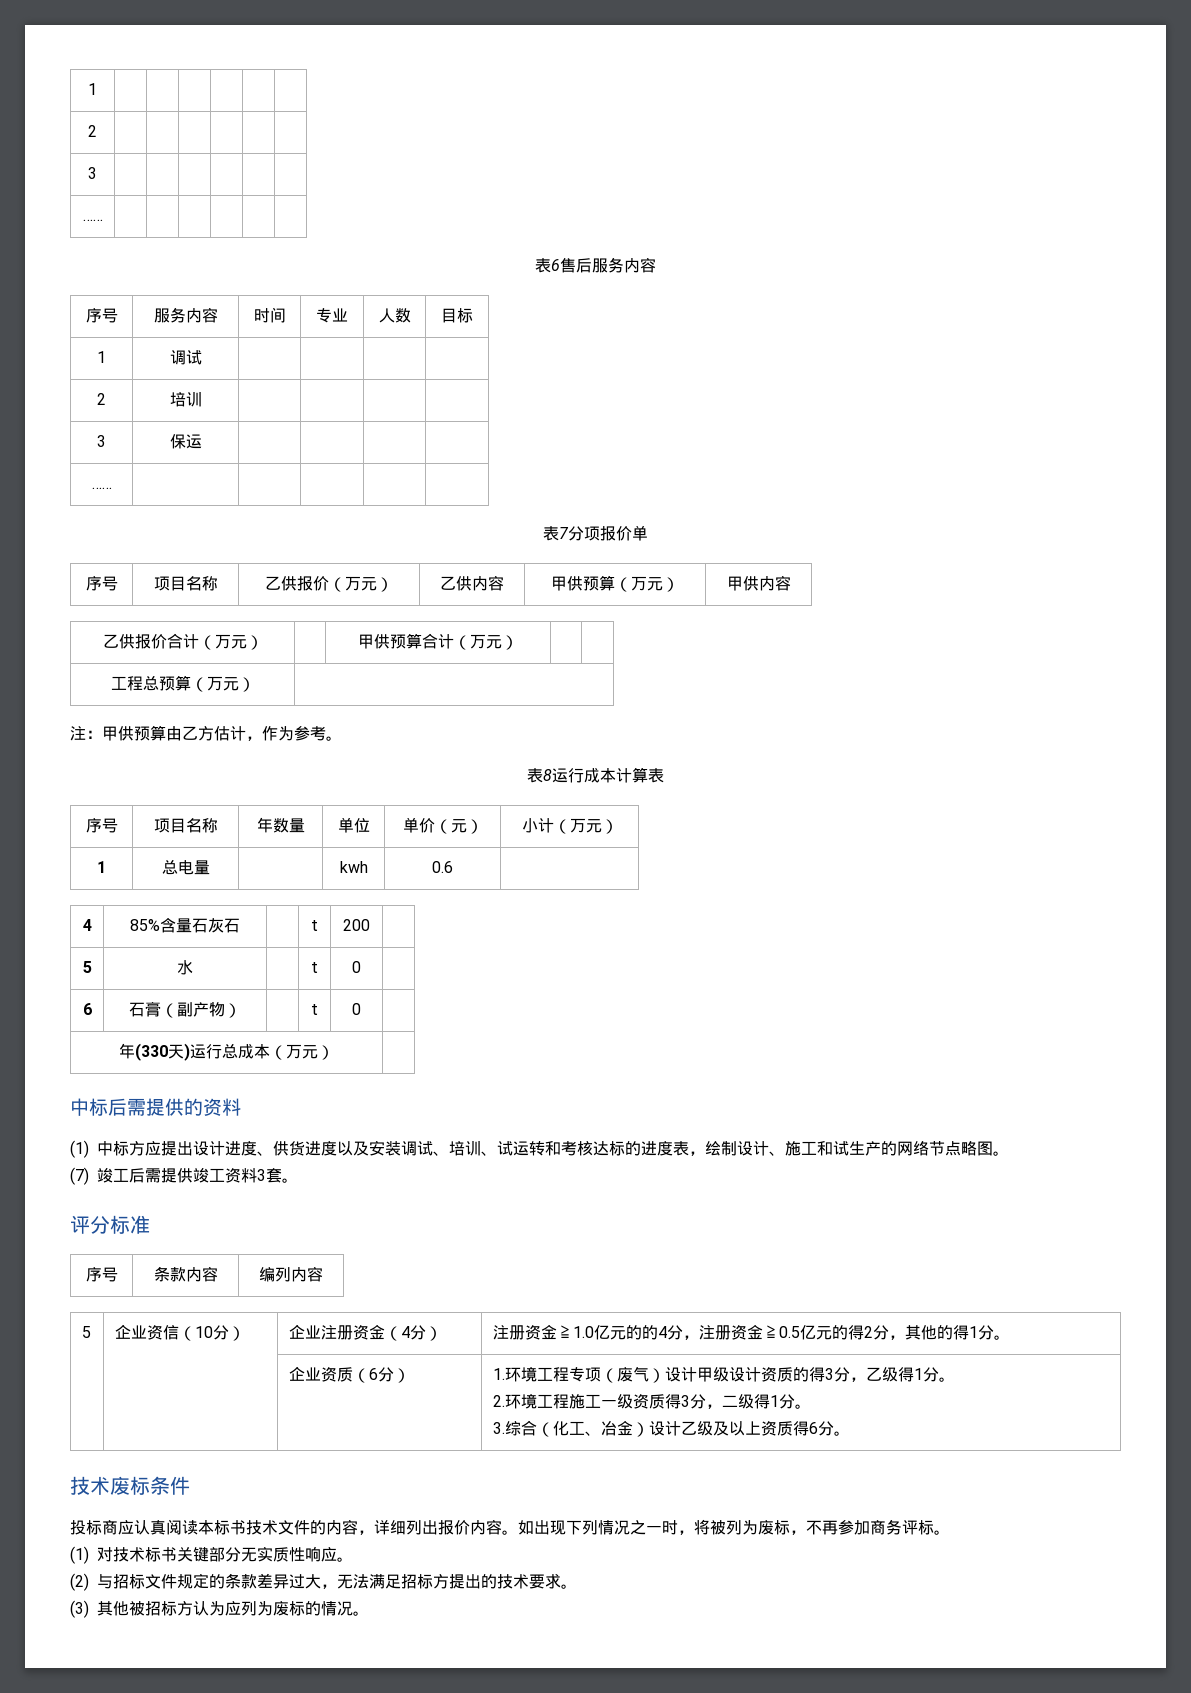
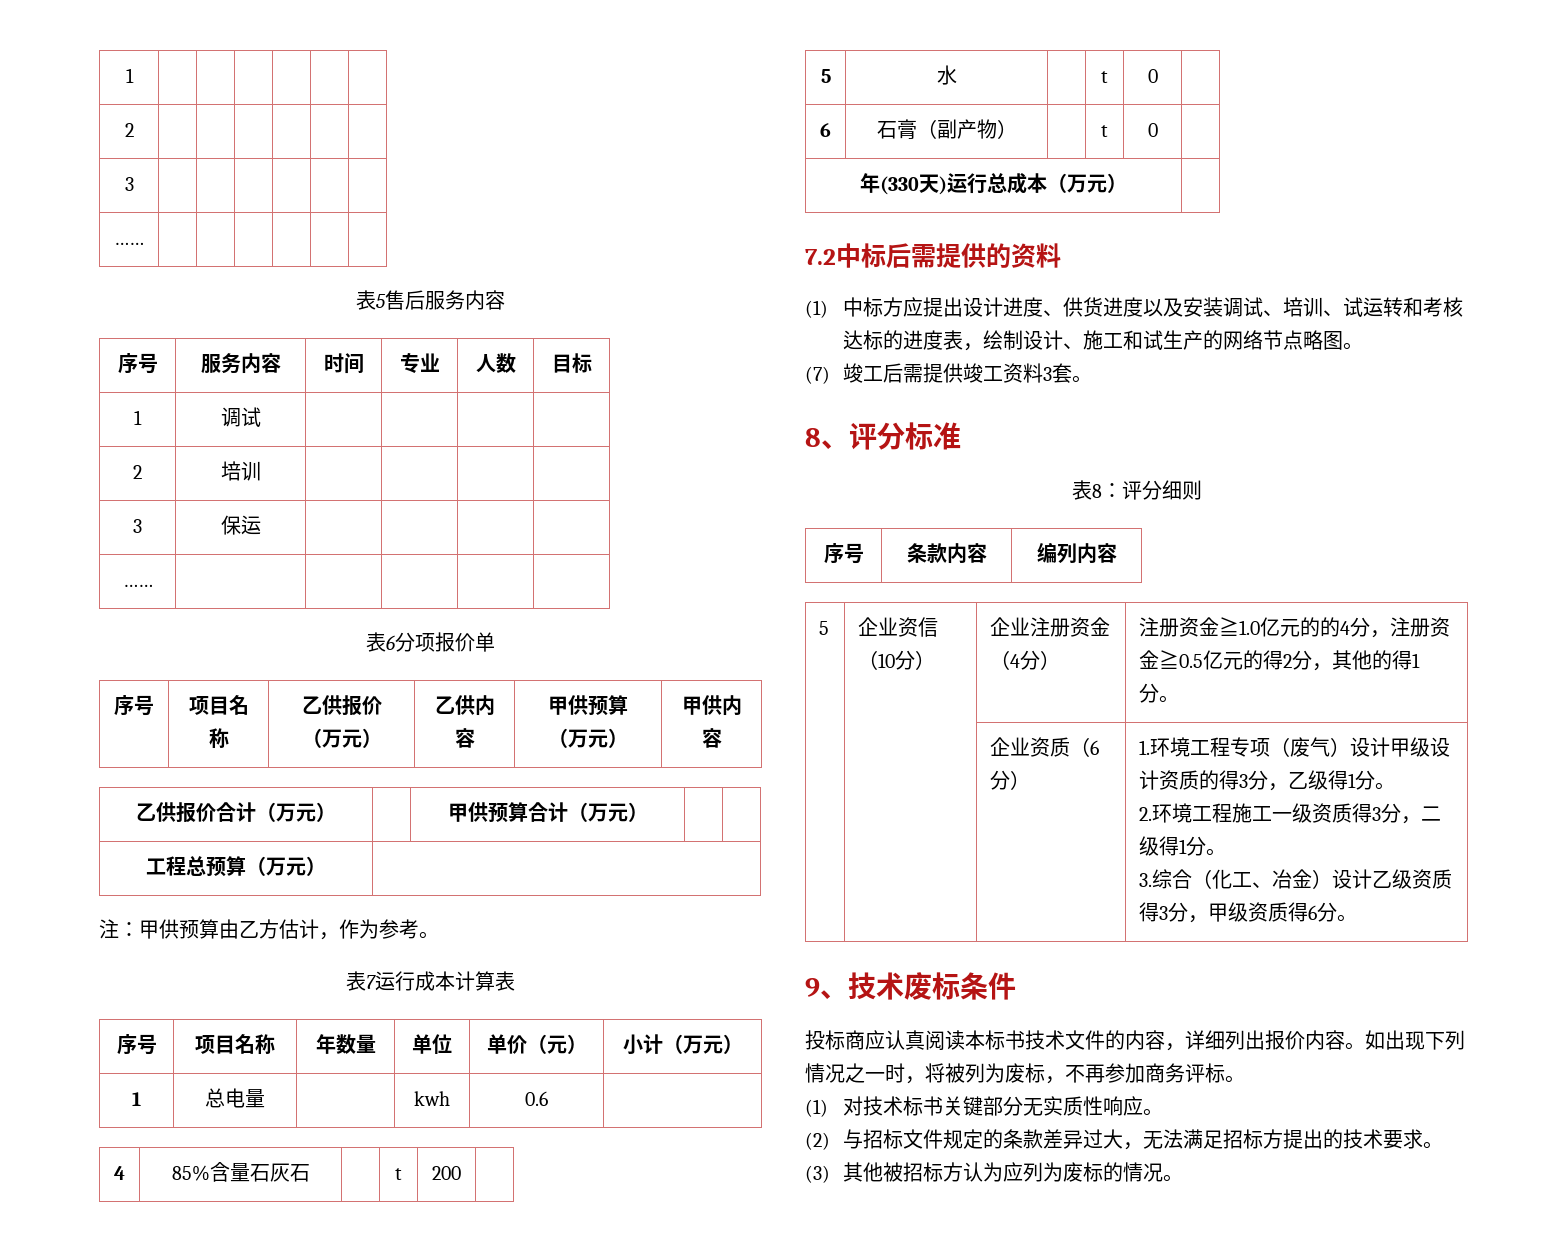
- 表6售后服务内容
+ 表5售后服务内容
- 表7分项报价单
+ 表6分项报价单
- 表8运行成本计算表
+ 表7运行成本计算表
- 中标后需提供的资料
+ 7.2中标后需提供的资料
- 评分标准
+ 8、评分标准
+ 表8：评分细则
- 3.综合（化工、冶金）设计乙级及以上资质得6分。
+ 3.综合（化工、冶金）设计乙级资质得3分，甲级资质得6分。
- 技术废标条件
+ 9、技术废标条件

